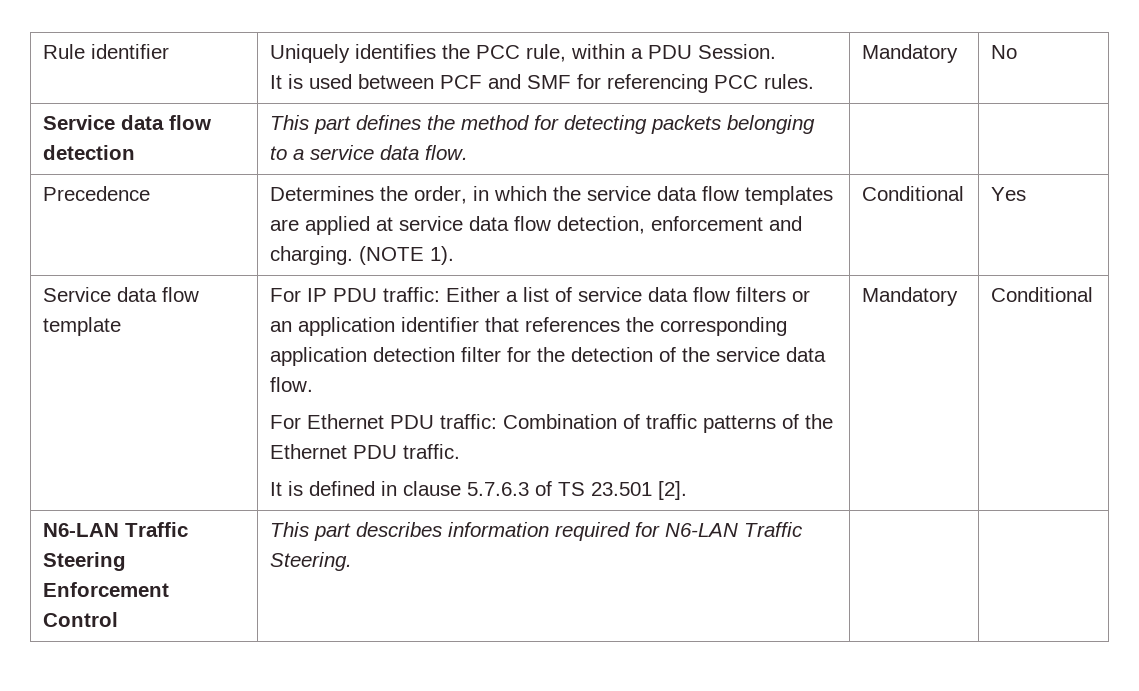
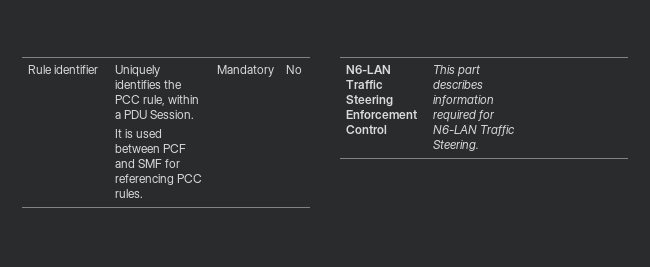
- Service data flow detection | This part defines the method for detecting packets belonging to a service data flow. | |
- Precedence | Determines the order, in which the service data flow templates are applied at service data flow detection, enforcement and charging. (NOTE 1). | Conditional | Yes
- Service data flow template | For IP PDU traffic: Either a list of service data flow filters or an application identifier that references the corresponding application detection filter for the detection of the service data flow.
- For Ethernet PDU traffic: Combination of traffic patterns of the Ethernet PDU traffic.
- It is defined in clause 5.7.6.3 of TS 23.501 [2]. | Mandatory | Conditional

